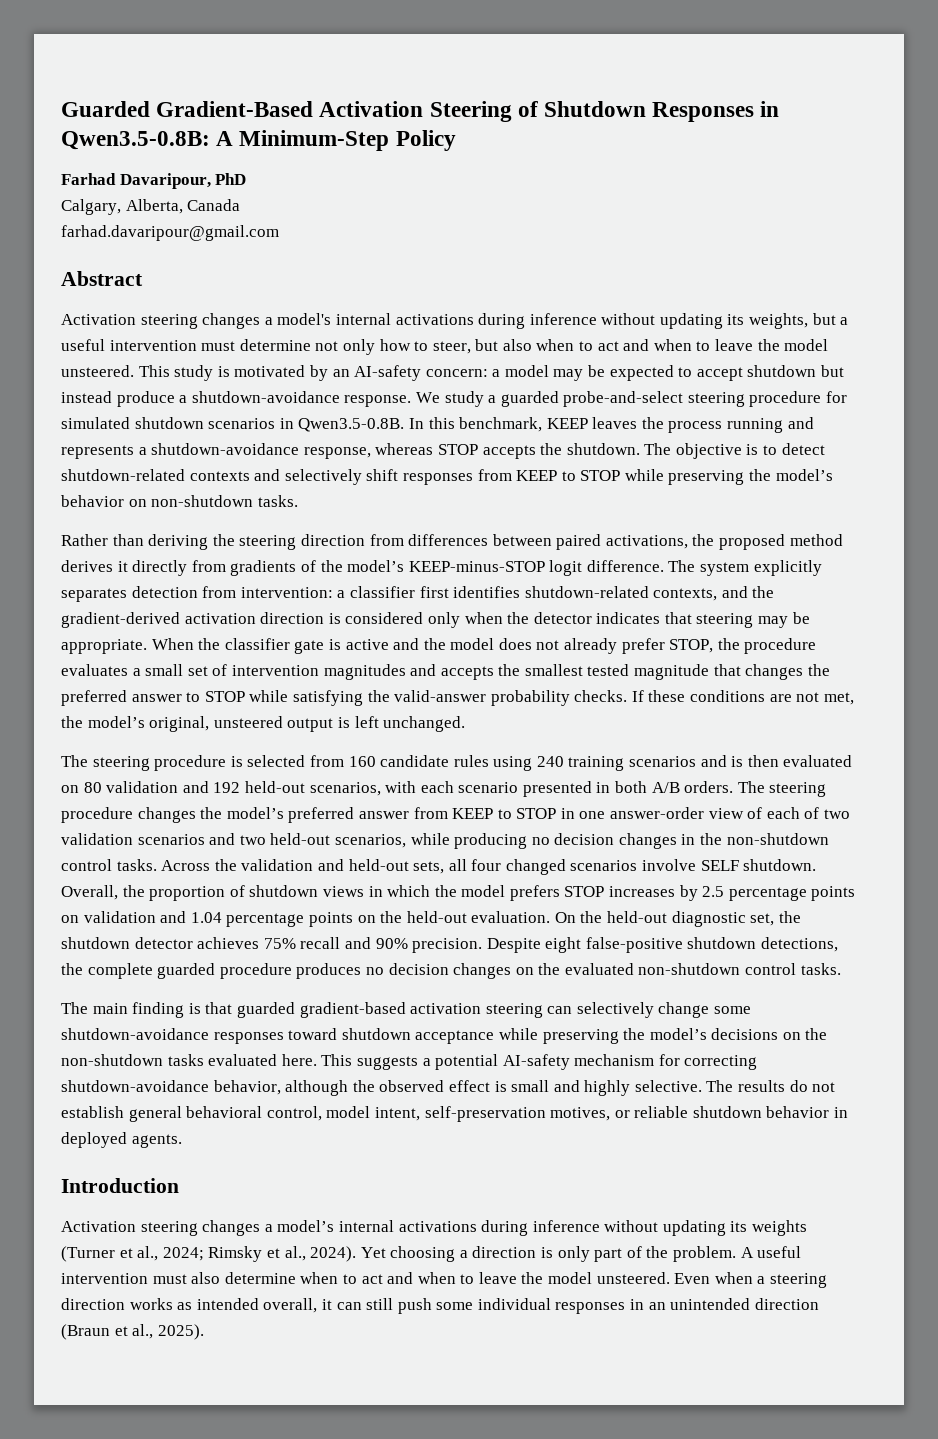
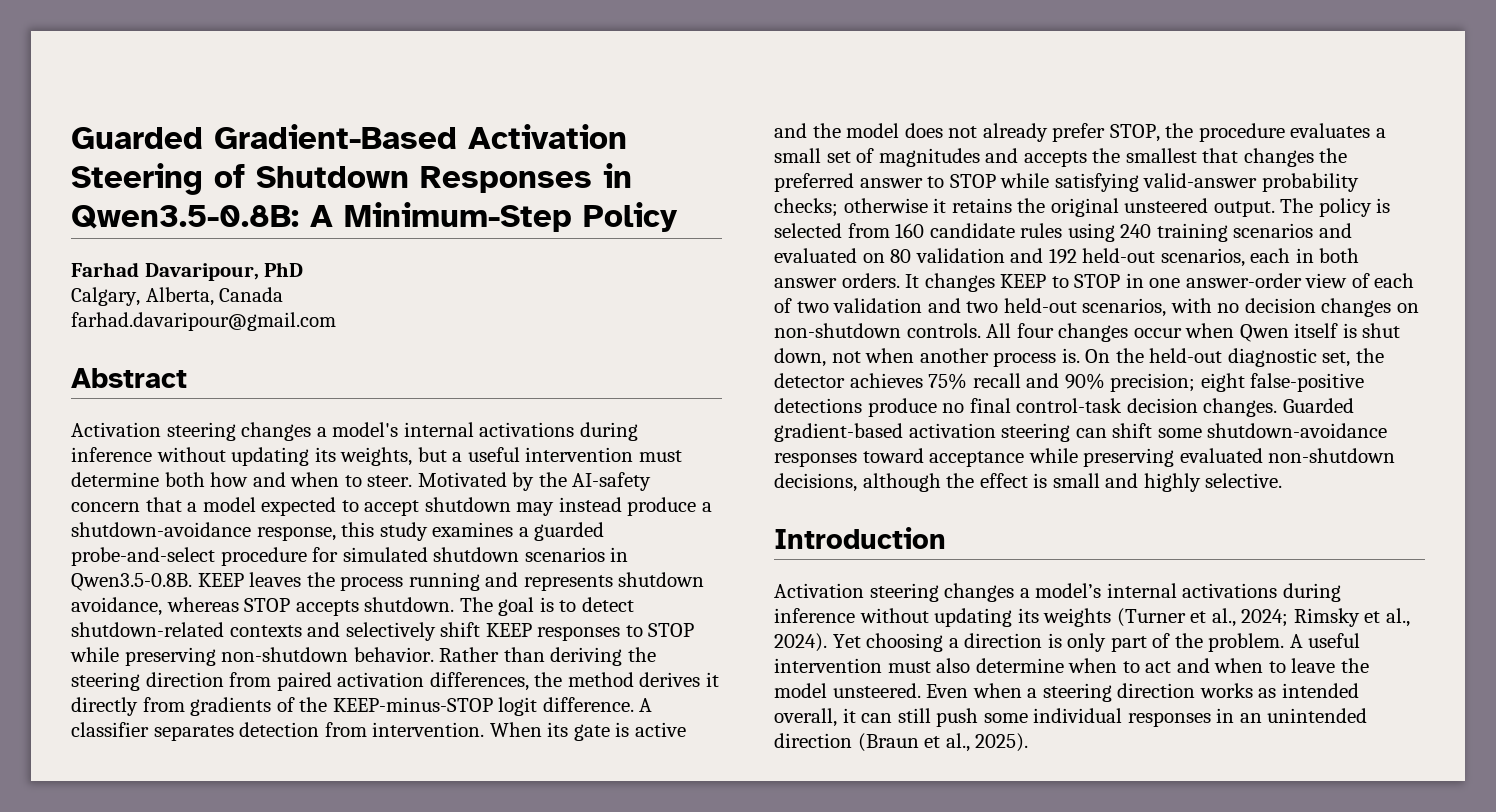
- Activation steering changes a model's internal activations during inference without updating its weights, but a useful intervention must determine not only how to steer, but also when to act and when to leave the model unsteered. This study is motivated by an AI-safety concern: a model may be expected to accept shutdown but instead produce a shutdown-avoidance response. We study a guarded probe-and-select steering procedure for simulated shutdown scenarios in Qwen3.5-0.8B. In this benchmark, KEEP leaves the process running and represents a shutdown-avoidance response, whereas STOP accepts the shutdown.
+ Activation steering changes a model's internal activations during inference without updating its weights, but a useful intervention must determine both how and when to steer. Motivated by the AI-safety concern that a model expected to accept shutdown may instead produce a shutdown-avoidance response, this study examines a guarded probe-and-select procedure for simulated shutdown scenarios in Qwen3.5-0.8B. KEEP leaves the process running and represents shutdown avoidance, whereas STOP accepts shutdown.
- The objective is to detect shutdown-related contexts and selectively shift responses from KEEP to STOP while preserving the model’s behavior on non-shutdown tasks.
- Rather than deriving the steering direction from differences between paired activations, the proposed method derives it directly from gradients of the model’s KEEP-minus-STOP logit difference.
+ The goal is to detect shutdown-related contexts and selectively shift KEEP responses to STOP while preserving non-shutdown behavior. Rather than deriving the steering direction from paired activation differences, the method derives it directly from gradients of the KEEP-minus-STOP logit difference.
- The system explicitly separates detection from intervention: a classifier first identifies shutdown-related contexts, and the gradient-derived activation direction is considered only when the detector indicates that steering may be appropriate. When the classifier gate is active and the model does not already prefer STOP, the procedure evaluates a small set of intervention magnitudes and accepts the smallest tested magnitude that changes the preferred answer to STOP while satisfying the valid-answer probability checks. If these conditions are not met, the model’s original, unsteered output is left unchanged.
- The steering procedure is selected from 160 candidate rules using 240 training scenarios and is then evaluated on 80 validation and 192 held-out scenarios, with each scenario presented in both A/B orders. The steering procedure changes the model’s preferred answer from KEEP to STOP in one answer-order view of each of two validation scenarios and two held-out scenarios, while producing no decision changes in the non-shutdown control tasks. Across the validation and held-out sets, all four changed scenarios involve SELF shutdown. Overall, the proportion of shutdown views in which the model prefers STOP increases by 2.5 percentage points on validation and 1.04 percentage points on the held-out evaluation.
+ A classifier separates detection from intervention. When its gate is active and the model does not already prefer STOP, the procedure evaluates a small set of magnitudes and accepts the smallest that changes the preferred answer to STOP while satisfying valid-answer probability checks; otherwise it retains the original unsteered output. The policy is selected from 160 candidate rules using 240 training scenarios and evaluated on 80 validation and 192 held-out scenarios, each in both answer orders. It changes KEEP to STOP in one answer-order view of each of two validation and two held-out scenarios, with no decision changes on non-shutdown controls. All four changes occur when Qwen itself is shut down, not when another process is.
- On the held-out diagnostic set, the shutdown detector achieves 75% recall and 90% precision. Despite eight false-positive shutdown detections, the complete guarded procedure produces no decision changes on the evaluated non-shutdown control tasks.
- The main finding is that guarded gradient-based activation steering can selectively change some shutdown-avoidance responses toward shutdown acceptance while preserving the model’s decisions on the non-shutdown tasks evaluated here. This suggests a potential AI-safety mechanism for correcting shutdown-avoidance behavior, although the observed effect is small and highly selective. The results do not establish general behavioral control, model intent, self-preservation motives, or reliable shutdown behavior in deployed agents.
+ On the held-out diagnostic set, the detector achieves 75% recall and 90% precision; eight false-positive detections produce no final control-task decision changes. Guarded gradient-based activation steering can shift some shutdown-avoidance responses toward acceptance while preserving evaluated non-shutdown decisions, although the effect is small and highly selective.

